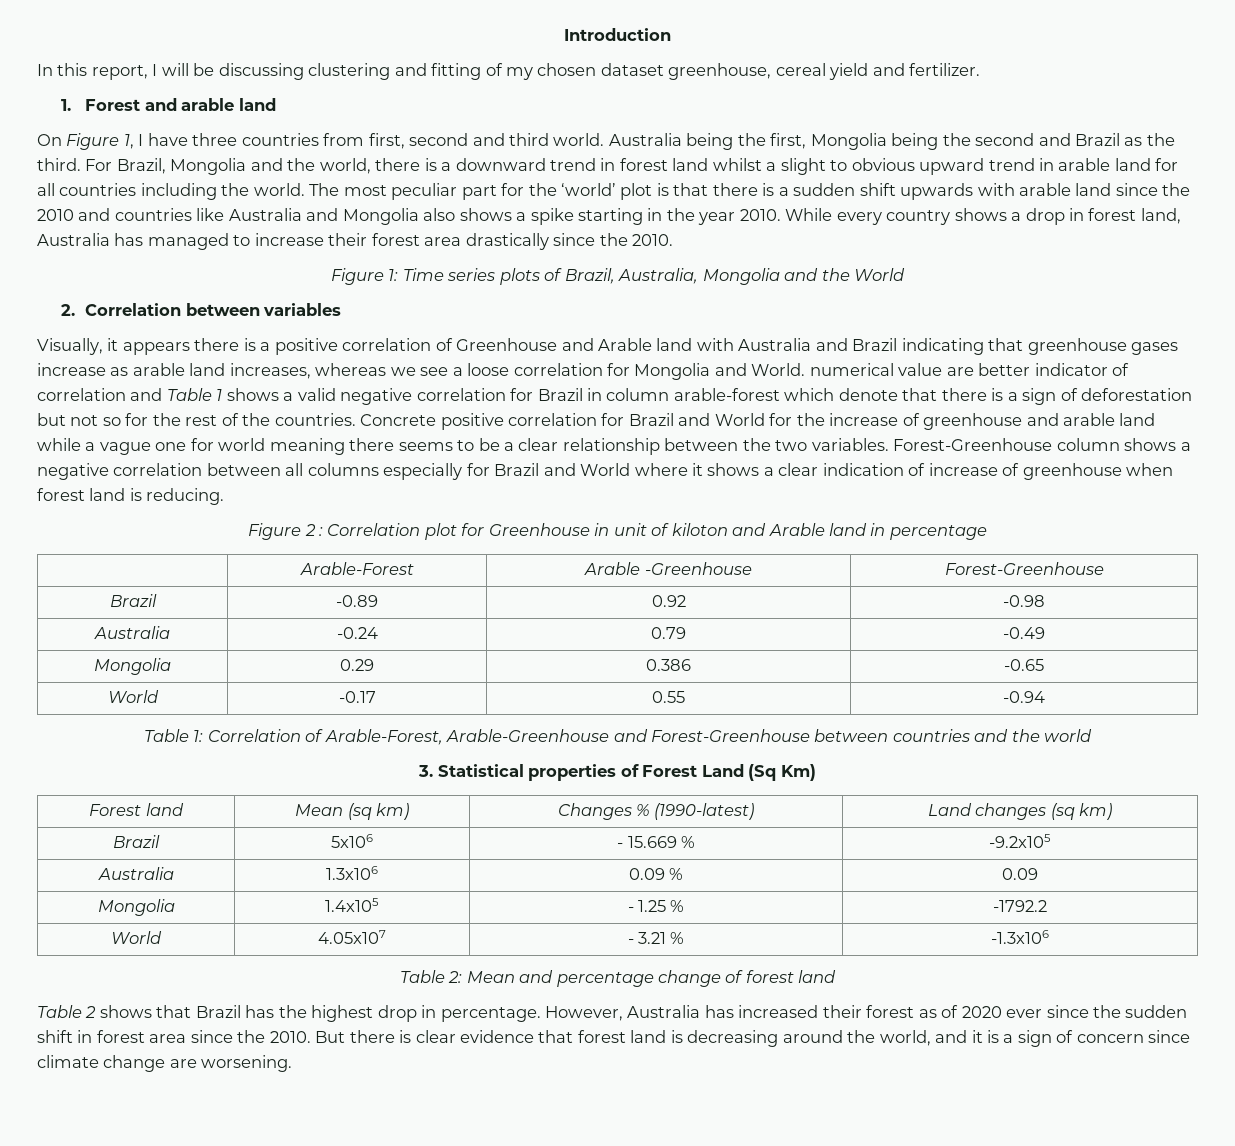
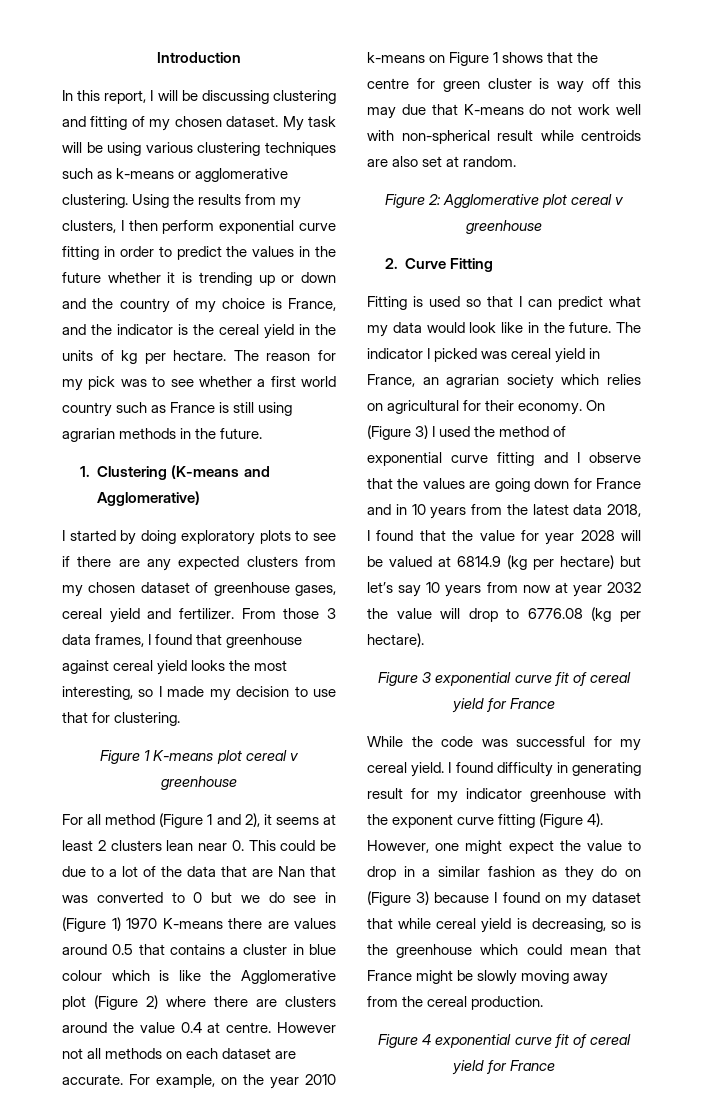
- In this report, I will be discussing clustering and fitting of my chosen dataset greenhouse, cereal yield and fertilizer.
- 1. Forest and arable land
- On Figure 1, I have three countries from first, second and third world. Australia being the first, Mongolia being the second and Brazil as the third. For Brazil, Mongolia and the world, there is a downward trend in forest land whilst a slight to obvious upward trend in arable land for all countries including the world. The most peculiar part for the ‘world’ plot is that there is a sudden shift upwards with arable land since the 2010 and countries like Australia and Mongolia also shows a spike starting in the year 2010. While every country shows a drop in forest land, Australia has managed to increase their forest area drastically since the 2010.
- Figure 1: Time series plots of Brazil, Australia, Mongolia and the World
- 2. Correlation between variables
- Visually, it appears there is a positive correlation of Greenhouse and Arable land with Australia and Brazil indicating that greenhouse gases increase as arable land increases, whereas we see a loose correlation for Mongolia and World. numerical value are better indicator of correlation and Table 1 shows a valid negative correlation for Brazil in column arable-forest which denote that there is a sign of deforestation but not so for the rest of the countries. Concrete positive correlation for Brazil and World for the increase of greenhouse and arable land while a vague one for world meaning there seems to be a clear relationship between the two variables. Forest-Greenhouse column shows a negative correlation between all columns especially for Brazil and World where it shows a clear indication of increase of greenhouse when forest land is reducing.
- Figure 2 : Correlation plot for Greenhouse in unit of kiloton and Arable land in percentage
- | Arable-Forest | Arable -Greenhouse | Forest-Greenhouse
- Brazil | -0.89 | 0.92 | -0.98
- Australia | -0.24 | 0.79 | -0.49
- Mongolia | 0.29 | 0.386 | -0.65
- World | -0.17 | 0.55 | -0.94
- Table 1: Correlation of Arable-Forest, Arable-Greenhouse and Forest-Greenhouse between countries and the world
- 3. Statistical properties of Forest Land (Sq Km)
- Forest land | Mean (sq km) | Changes % (1990-latest) | Land changes (sq km)
- Brazil | 5x106 | - 15.669 % | -9.2x105
- Australia | 1.3x106 | 0.09 % | 0.09
- Mongolia | 1.4x105 | - 1.25 % | -1792.2
- World | 4.05x107 | - 3.21 % | -1.3x106
- Table 2: Mean and percentage change of forest land
- Table 2 shows that Brazil has the highest drop in percentage. However, Australia has increased their forest as of 2020 ever since the sudden shift in forest area since the 2010. But there is clear evidence that forest land is decreasing around the world, and it is a sign of concern since climate change are worsening.
+ In this report, I will be discussing clustering and fitting of my chosen dataset. My task will be using various clustering techniques such as k-means or agglomerative clustering. Using the results from my clusters, I then perform exponential curve fitting in order to predict the values in the future whether it is trending up or down and the country of my choice is France, and the indicator is the cereal yield in the units of kg per hectare. The reason for my pick was to see whether a first world country such as France is still using agrarian methods in the future.
+ 1. Clustering (K-means and Agglomerative)
+ I started by doing exploratory plots to see if there are any expected clusters from my chosen dataset of greenhouse gases, cereal yield and fertilizer. From those 3 data frames, I found that greenhouse against cereal yield looks the most interesting, so I made my decision to use that for clustering.
+ Figure 1 K-means plot cereal v greenhouse
+ For all method (Figure 1 and 2), it seems at least 2 clusters lean near 0. This could be due to a lot of the data that are Nan that was converted to 0 but we do see in (Figure 1) 1970 K-means there are values around 0.5 that contains a cluster in blue colour which is like the Agglomerative plot (Figure 2) where there are clusters around the value 0.4 at centre. However not all methods on each dataset are accurate. For example, on the year 2010 k-means on Figure 1 shows that the centre for green cluster is way off this may due that K-means do not work well with non-spherical result while centroids are also set at random.
+ Figure 2: Agglomerative plot cereal v greenhouse
+ 2. Curve Fitting
+ Fitting is used so that I can predict what my data would look like in the future. The indicator I picked was cereal yield in France, an agrarian society which relies on agricultural for their economy. On (Figure 3) I used the method of exponential curve fitting and I observe that the values are going down for France and in 10 years from the latest data 2018, I found that the value for year 2028 will be valued at 6814.9 (kg per hectare) but let’s say 10 years from now at year 2032 the value will drop to 6776.08 (kg per hectare).
+ Figure 3 exponential curve fit of cereal yield for France
+ While the code was successful for my cereal yield. I found difficulty in generating result for my indicator greenhouse with the exponent curve fitting (Figure 4). However, one might expect the value to drop in a similar fashion as they do on (Figure 3) because I found on my dataset that while cereal yield is decreasing, so is the greenhouse which could mean that France might be slowly moving away from the cereal production.
+ Figure 4 exponential curve fit of cereal yield for France

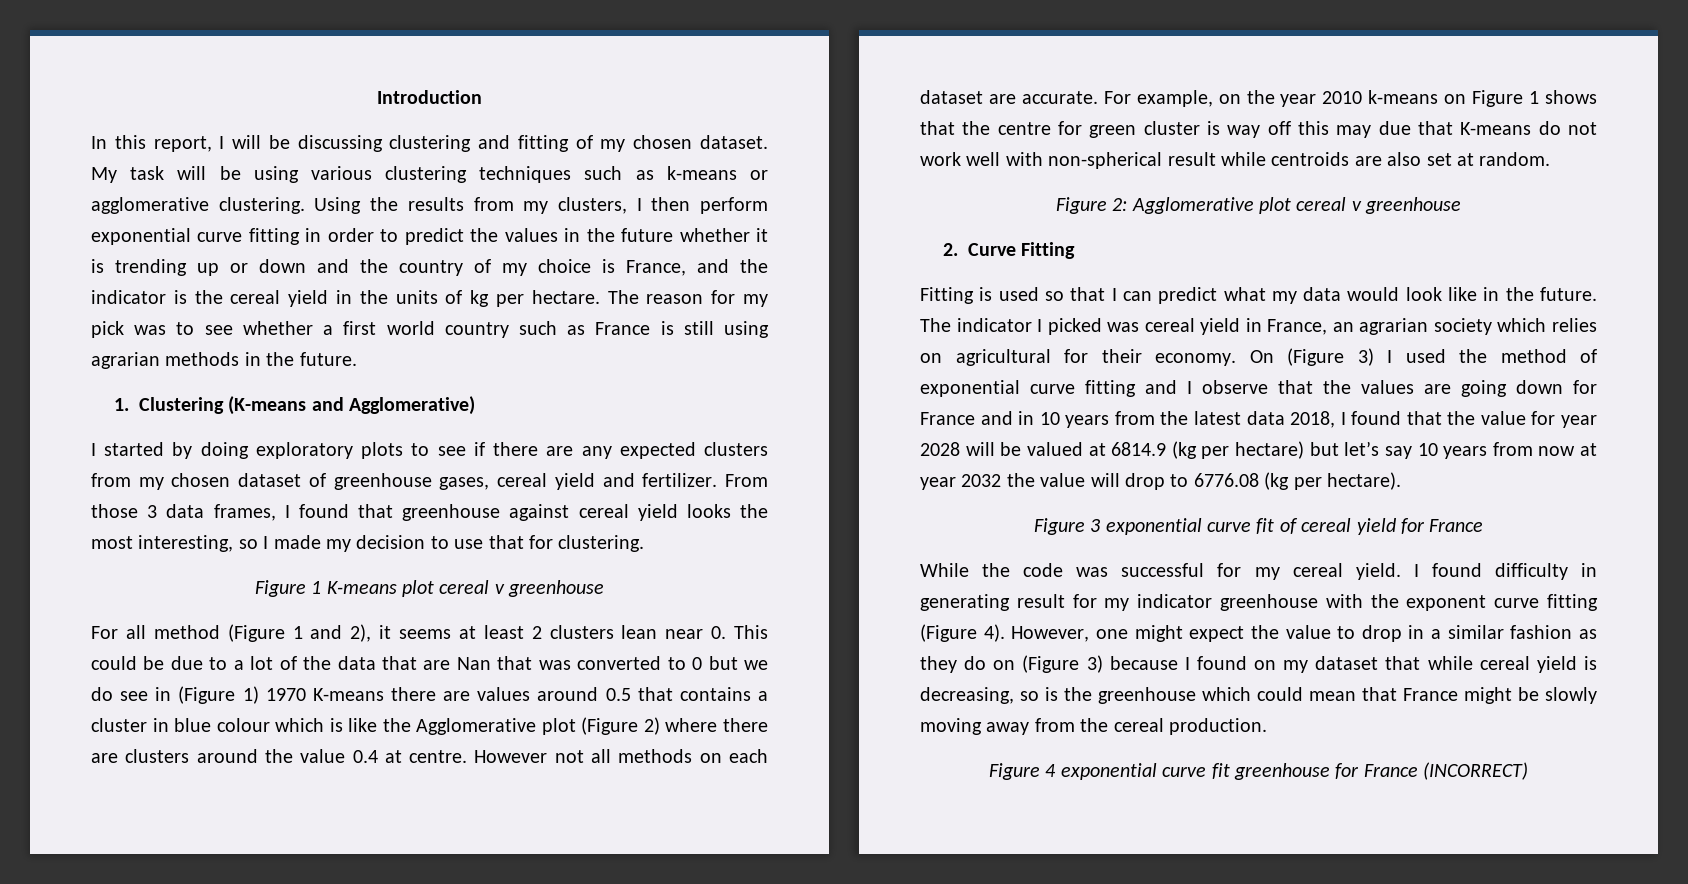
- Figure 4 exponential curve fit of cereal yield for France
+ Figure 4 exponential curve fit greenhouse for France (INCORRECT)

